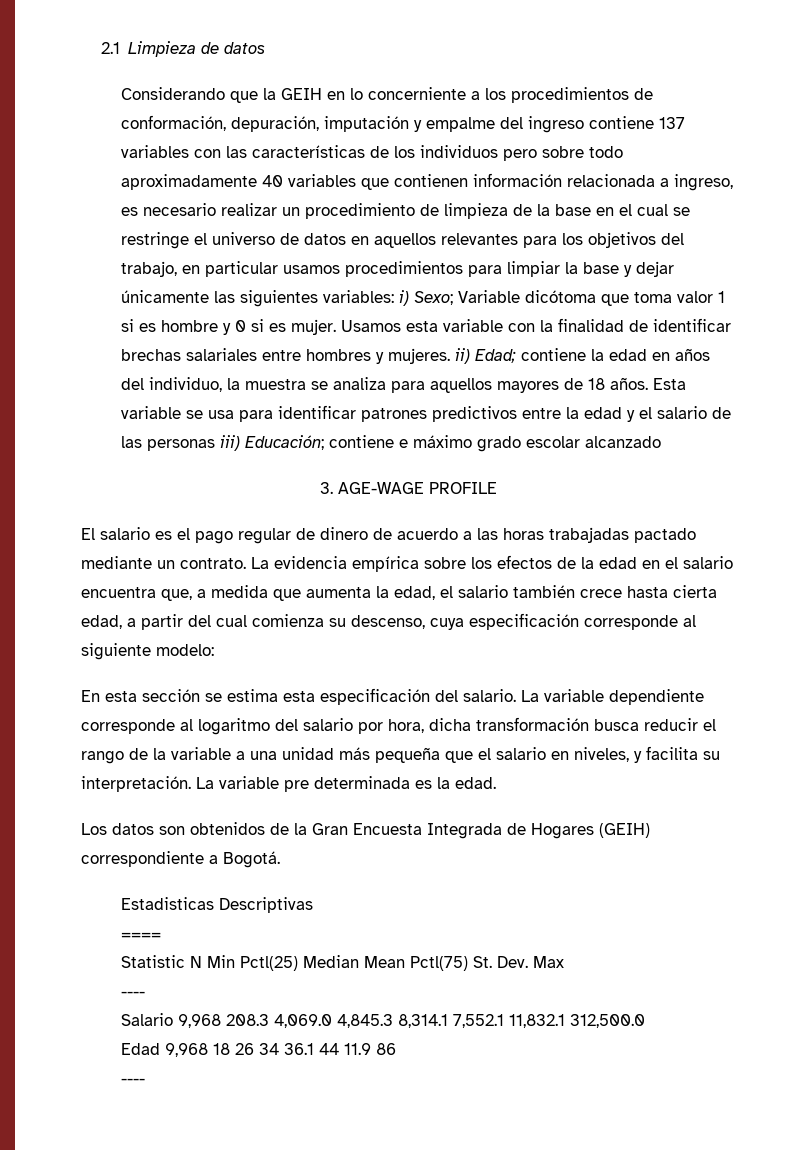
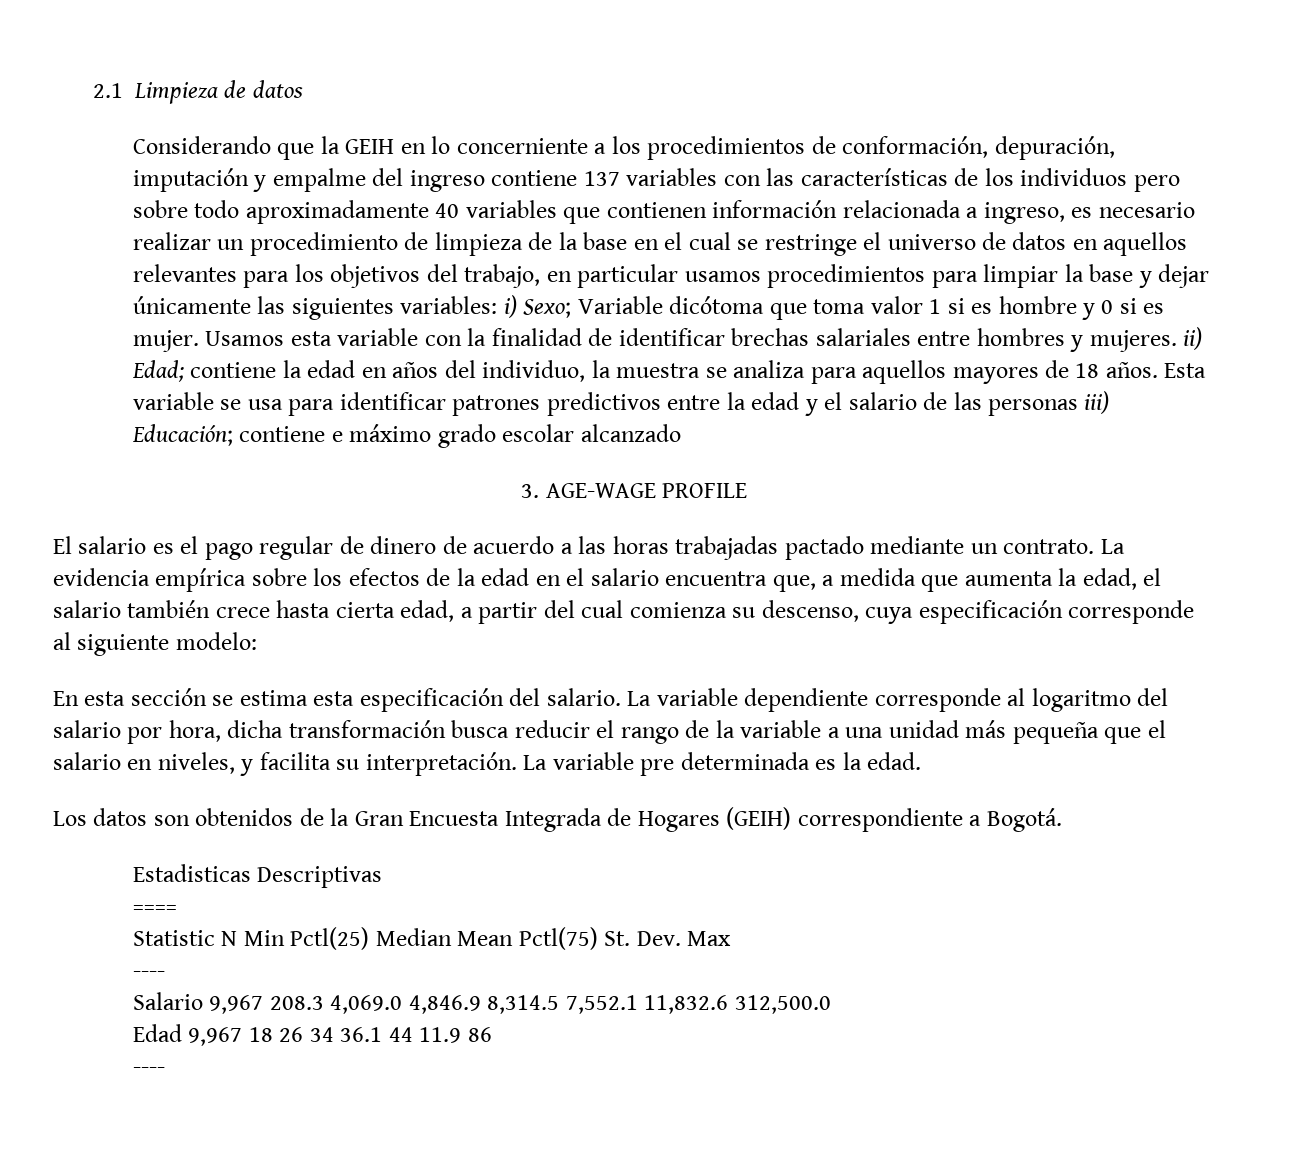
- Salario 9,968 208.3 4,069.0 4,845.3 8,314.1 7,552.1 11,832.1 312,500.0
+ Salario 9,967 208.3 4,069.0 4,846.9 8,314.5 7,552.1 11,832.6 312,500.0
- Edad 9,968 18 26 34 36.1 44 11.9 86
+ Edad 9,967 18 26 34 36.1 44 11.9 86

